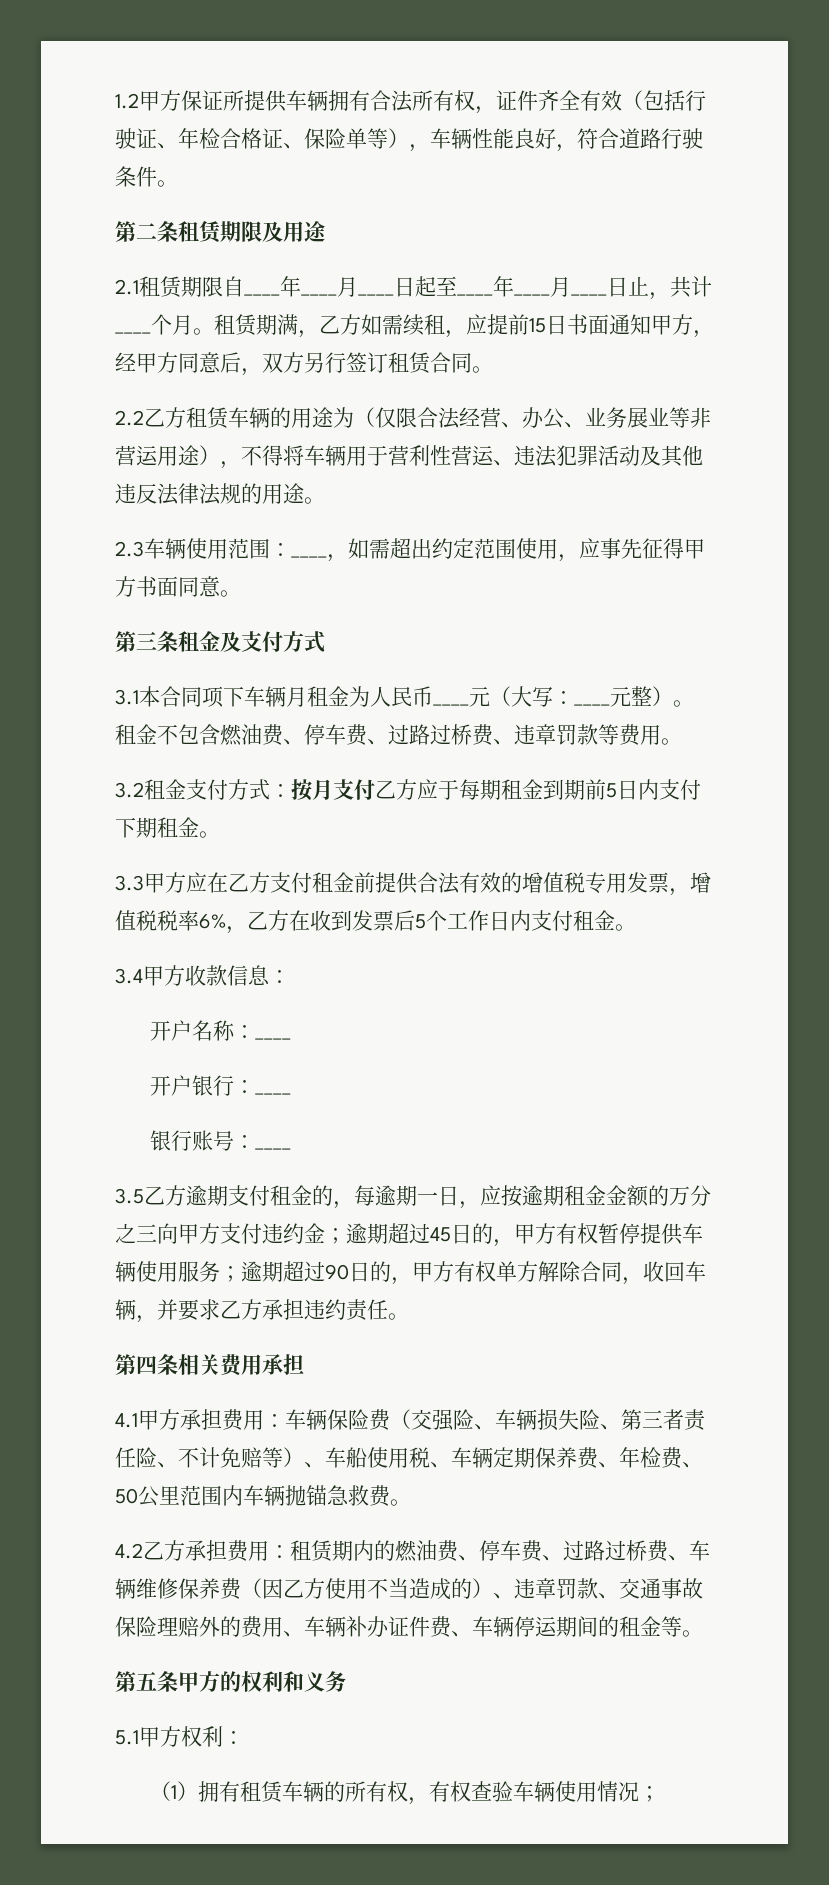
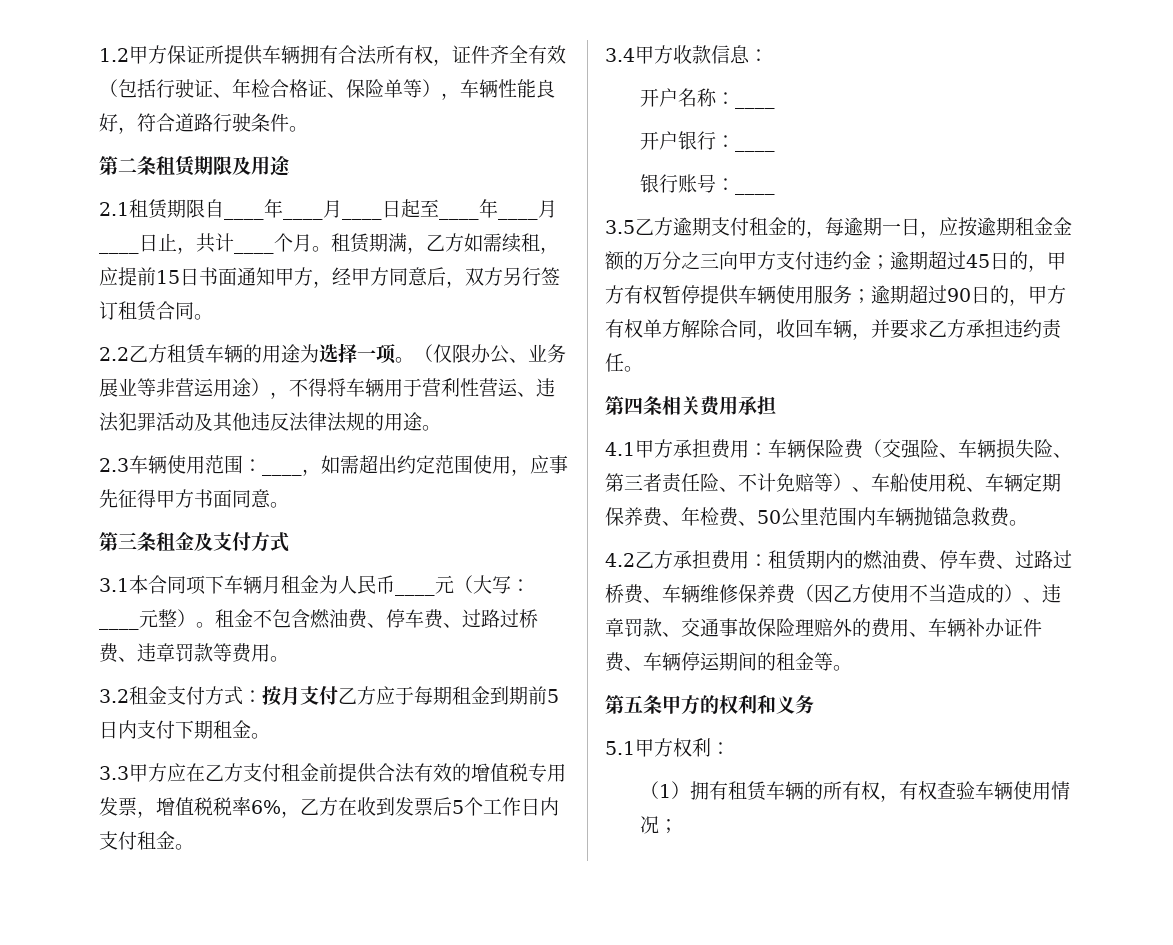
- 2.2乙方租赁车辆的用途为（仅限合法经营、办公、业务展业等非营运用途），不得将车辆用于营利性营运、违法犯罪活动及其他违反法律法规的用途。
+ 2.2乙方租赁车辆的用途为选择一项。（仅限办公、业务展业等非营运用途），不得将车辆用于营利性营运、违法犯罪活动及其他违反法律法规的用途。

